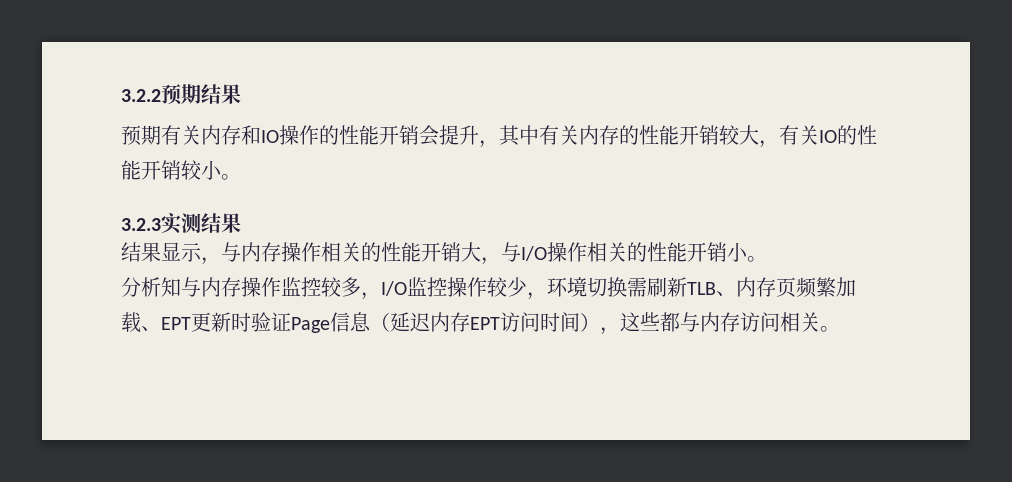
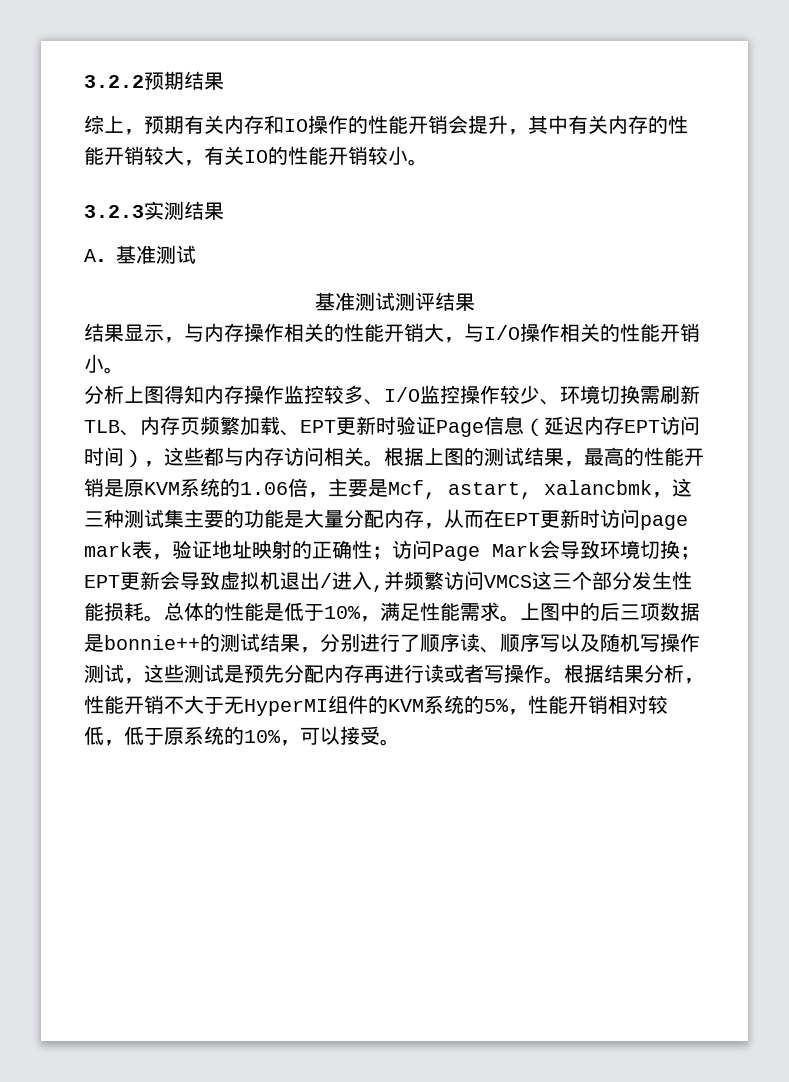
- 预期有关内存和IO操作的性能开销会提升，其中有关内存的性能开销较大，有关IO的性能开销较小。
+ 综上，预期有关内存和IO操作的性能开销会提升，其中有关内存的性能开销较大，有关IO的性能开销较小。
+ A．基准测试
+ 基准测试测评结果
- 分析知与内存操作监控较多，I/O监控操作较少，环境切换需刷新TLB、内存页频繁加载、EPT更新时验证Page信息（延迟内存EPT访问时间），这些都与内存访问相关。
+ 分析上图得知内存操作监控较多、I/O监控操作较少、环境切换需刷新TLB、内存页频繁加载、EPT更新时验证Page信息（延迟内存EPT访问时间），这些都与内存访问相关。
+ 根据上图的测试结果，最高的性能开销是原KVM系统的1.06倍，主要是Mcf, astart, xalancbmk，这三种测试集主要的功能是大量分配内存，从而在EPT更新时访问page mark表，验证地址映射的正确性；访问Page Mark会导致环境切换；EPT更新会导致虚拟机退出/进入,并频繁访问VMCS这三个部分发生性能损耗。总体的性能是低于10%，满足性能需求。上图中的后三项数据是bonnie++的测试结果，分别进行了顺序读、顺序写以及随机写操作测试，这些测试是预先分配内存再进行读或者写操作。根据结果分析，性能开销不大于无HyperMI组件的KVM系统的5%，性能开销相对较低，低于原系统的10%，可以接受。

